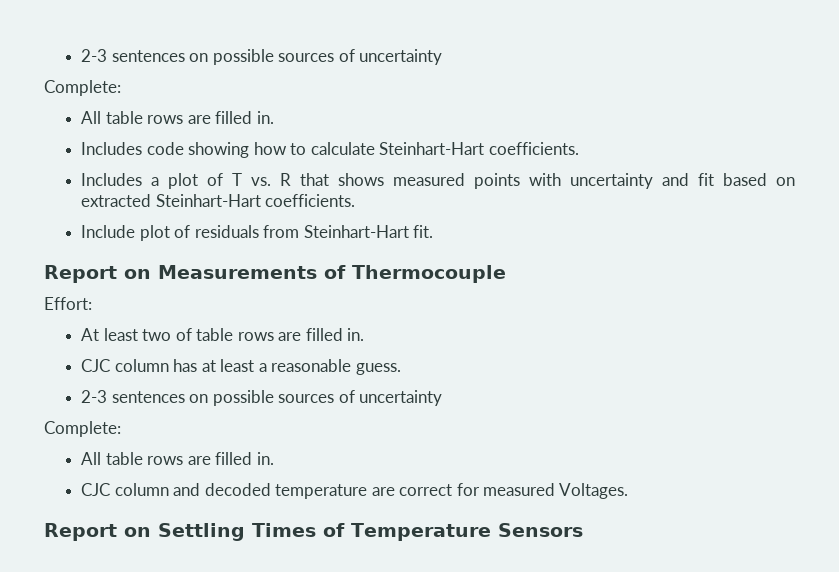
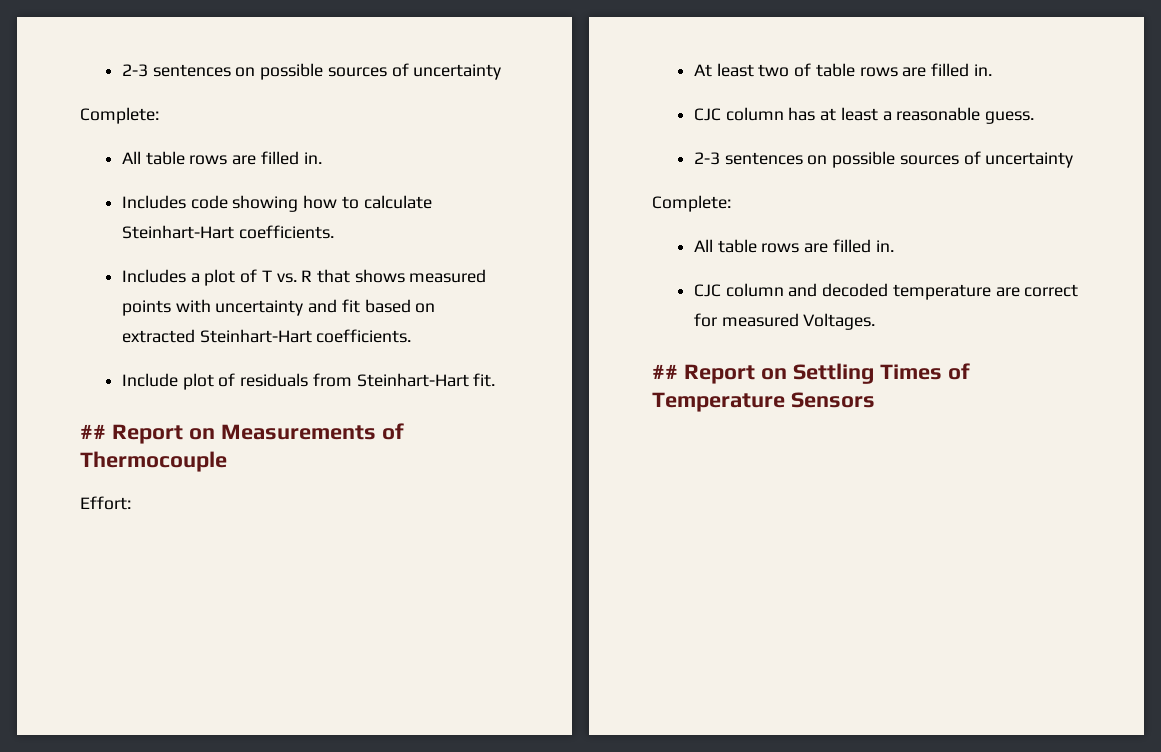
- Report on Measurements of Thermocouple
+ ## Report on Measurements of Thermocouple
- Report on Settling Times of Temperature Sensors
+ ## Report on Settling Times of Temperature Sensors

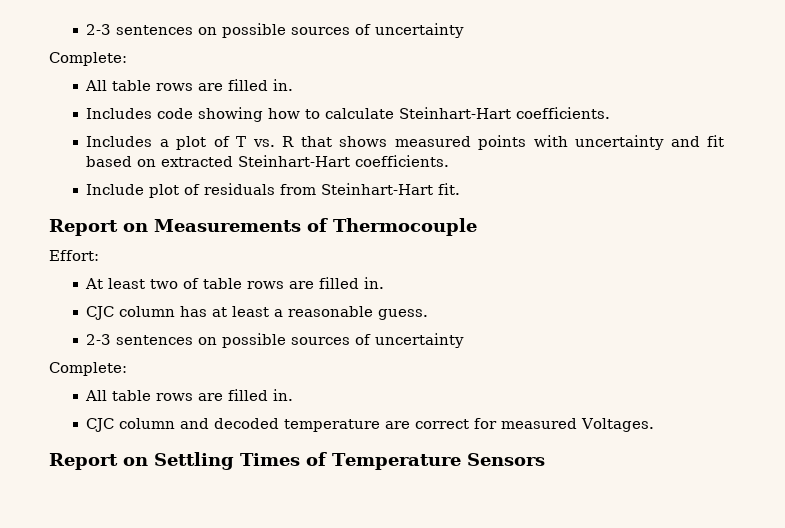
- ## Report on Measurements of Thermocouple
+ Report on Measurements of Thermocouple
- ## Report on Settling Times of Temperature Sensors
+ Report on Settling Times of Temperature Sensors

